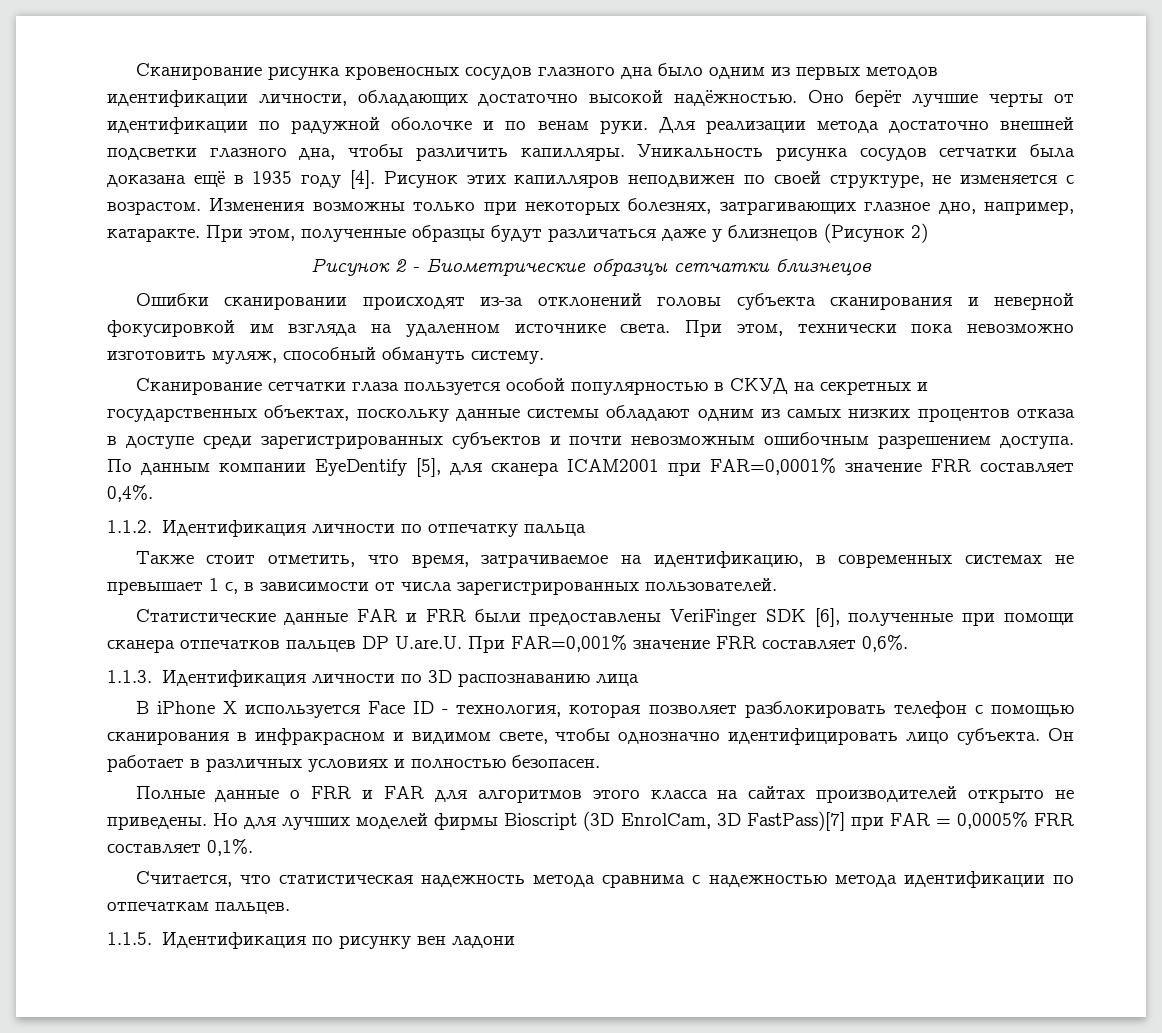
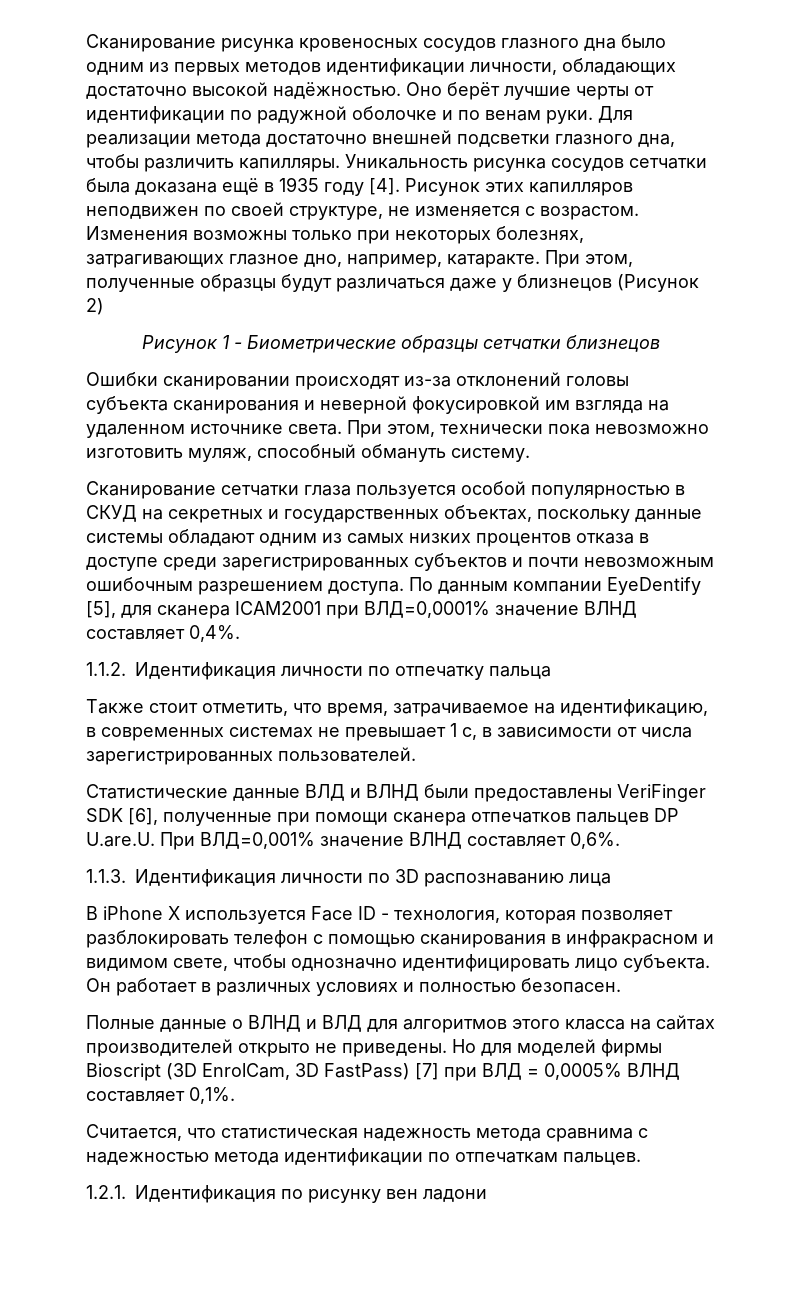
- Рисунок 2 - Биометрические образцы сетчатки близнецов
+ Рисунок 1 - Биометрические образцы сетчатки близнецов
- По данным компании EyeDentify [5], для сканера ICAM2001 при FAR=0,0001% значение FRR составляет 0,4%.
+ По данным компании EyeDentify [5], для сканера ICAM2001 при ВЛД=0,0001% значение ВЛНД составляет 0,4%.
- Статистические данные FAR и FRR были предоставлены VeriFinger SDK [6], полученные при помощи сканера отпечатков пальцев DP U.are.U. При FAR=0,001% значение FRR составляет 0,6%.
+ Статистические данные ВЛД и ВЛНД были предоставлены VeriFinger SDK [6], полученные при помощи сканера отпечатков пальцев DP U.are.U. При ВЛД=0,001% значение ВЛНД составляет 0,6%.
- Полные данные о FRR и FAR для алгоритмов этого класса на сайтах производителей открыто не приведены.
+ Полные данные о ВЛНД и ВЛД для алгоритмов этого класса на сайтах производителей открыто не приведены.
- Но для лучших моделей фирмы Bioscript (3D EnrolCam, 3D FastPass)[7] при FAR = 0,0005% FRR составляет 0,1%.
+ Но для моделей фирмы Bioscript (3D EnrolCam, 3D FastPass) [7] при ВЛД = 0,0005% ВЛНД составляет 0,1%.
- 1.1.5. Идентификация по рисунку вен ладони
+ 1.2.1. Идентификация по рисунку вен ладони

